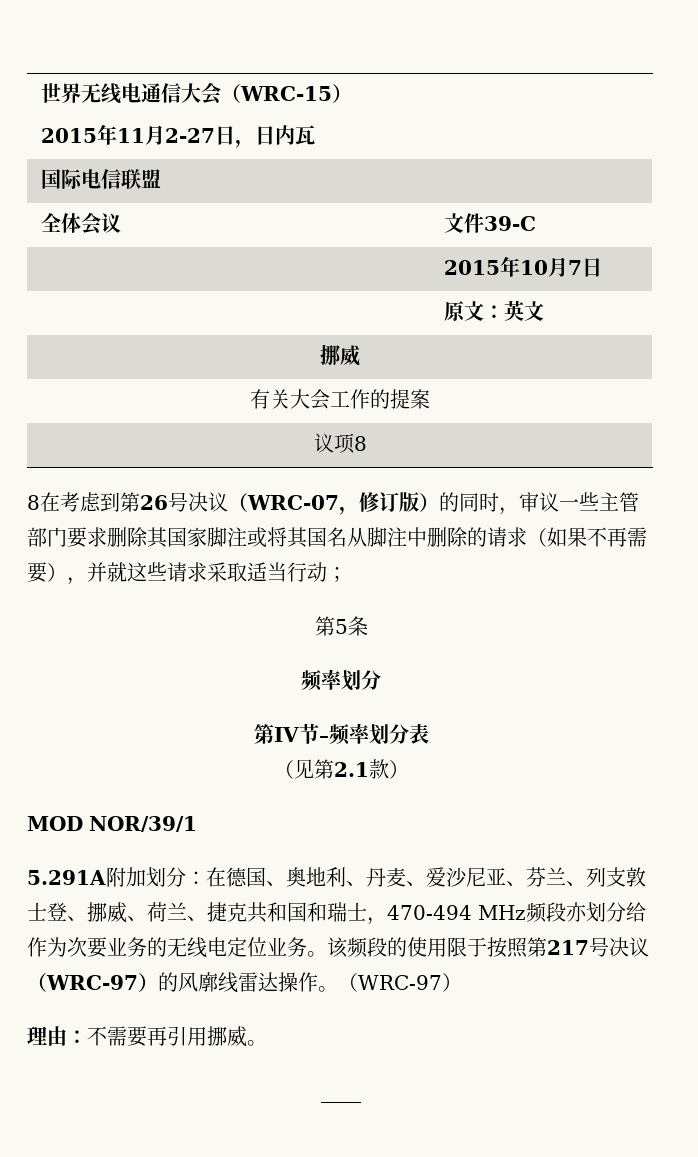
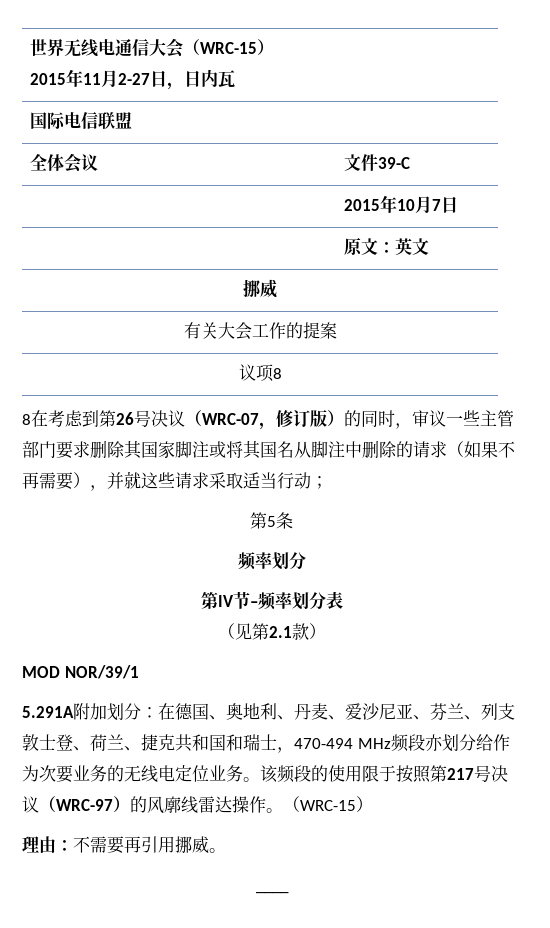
- 5.291A附加划分：在德国、奥地利、丹麦、爱沙尼亚、芬兰、列支敦士登、挪威、荷兰、捷克共和国和瑞士，470-494 MHz频段亦划分给作为次要业务的无线电定位业务。
+ 5.291A附加划分：在德国、奥地利、丹麦、爱沙尼亚、芬兰、列支敦士登、荷兰、捷克共和国和瑞士，470-494 MHz频段亦划分给作为次要业务的无线电定位业务。
- 该频段的使用限于按照第217号决议（WRC-97）的风廓线雷达操作。（WRC-97）
+ 该频段的使用限于按照第217号决议（WRC-97）的风廓线雷达操作。（WRC-15）

